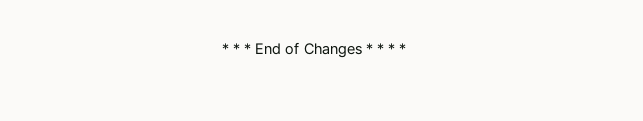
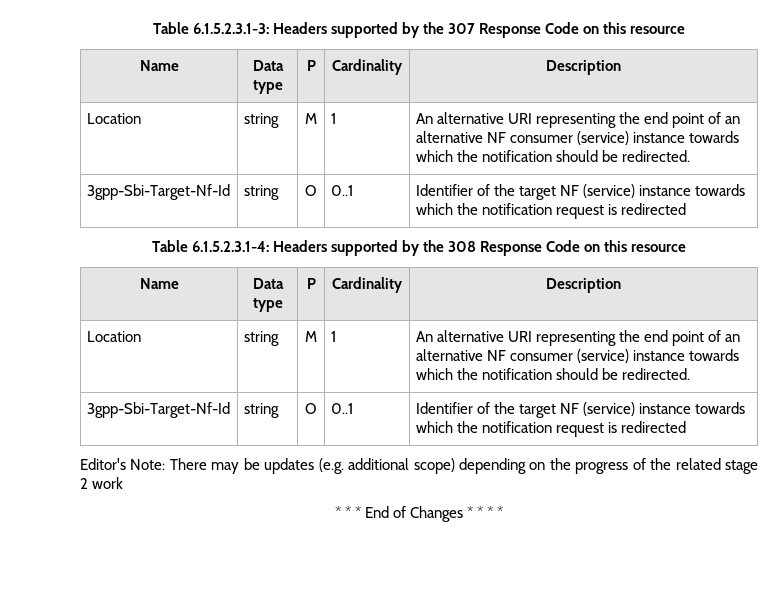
+ Table 6.1.5.2.3.1-3: Headers supported by the 307 Response Code on this resource
+ Name | Data type | P | Cardinality | Description
+ Location | string | M | 1 | An alternative URI representing the end point of an alternative NF consumer (service) instance towards which the notification should be redirected.
+ 3gpp-Sbi-Target-Nf-Id | string | O | 0..1 | Identifier of the target NF (service) instance towards which the notification request is redirected
+ Table 6.1.5.2.3.1-4: Headers supported by the 308 Response Code on this resource
+ Name | Data type | P | Cardinality | Description
+ Location | string | M | 1 | An alternative URI representing the end point of an alternative NF consumer (service) instance towards which the notification should be redirected.
+ 3gpp-Sbi-Target-Nf-Id | string | O | 0..1 | Identifier of the target NF (service) instance towards which the notification request is redirected
+ Editor's Note: There may be updates (e.g. additional scope) depending on the progress of the related stage 2 work

